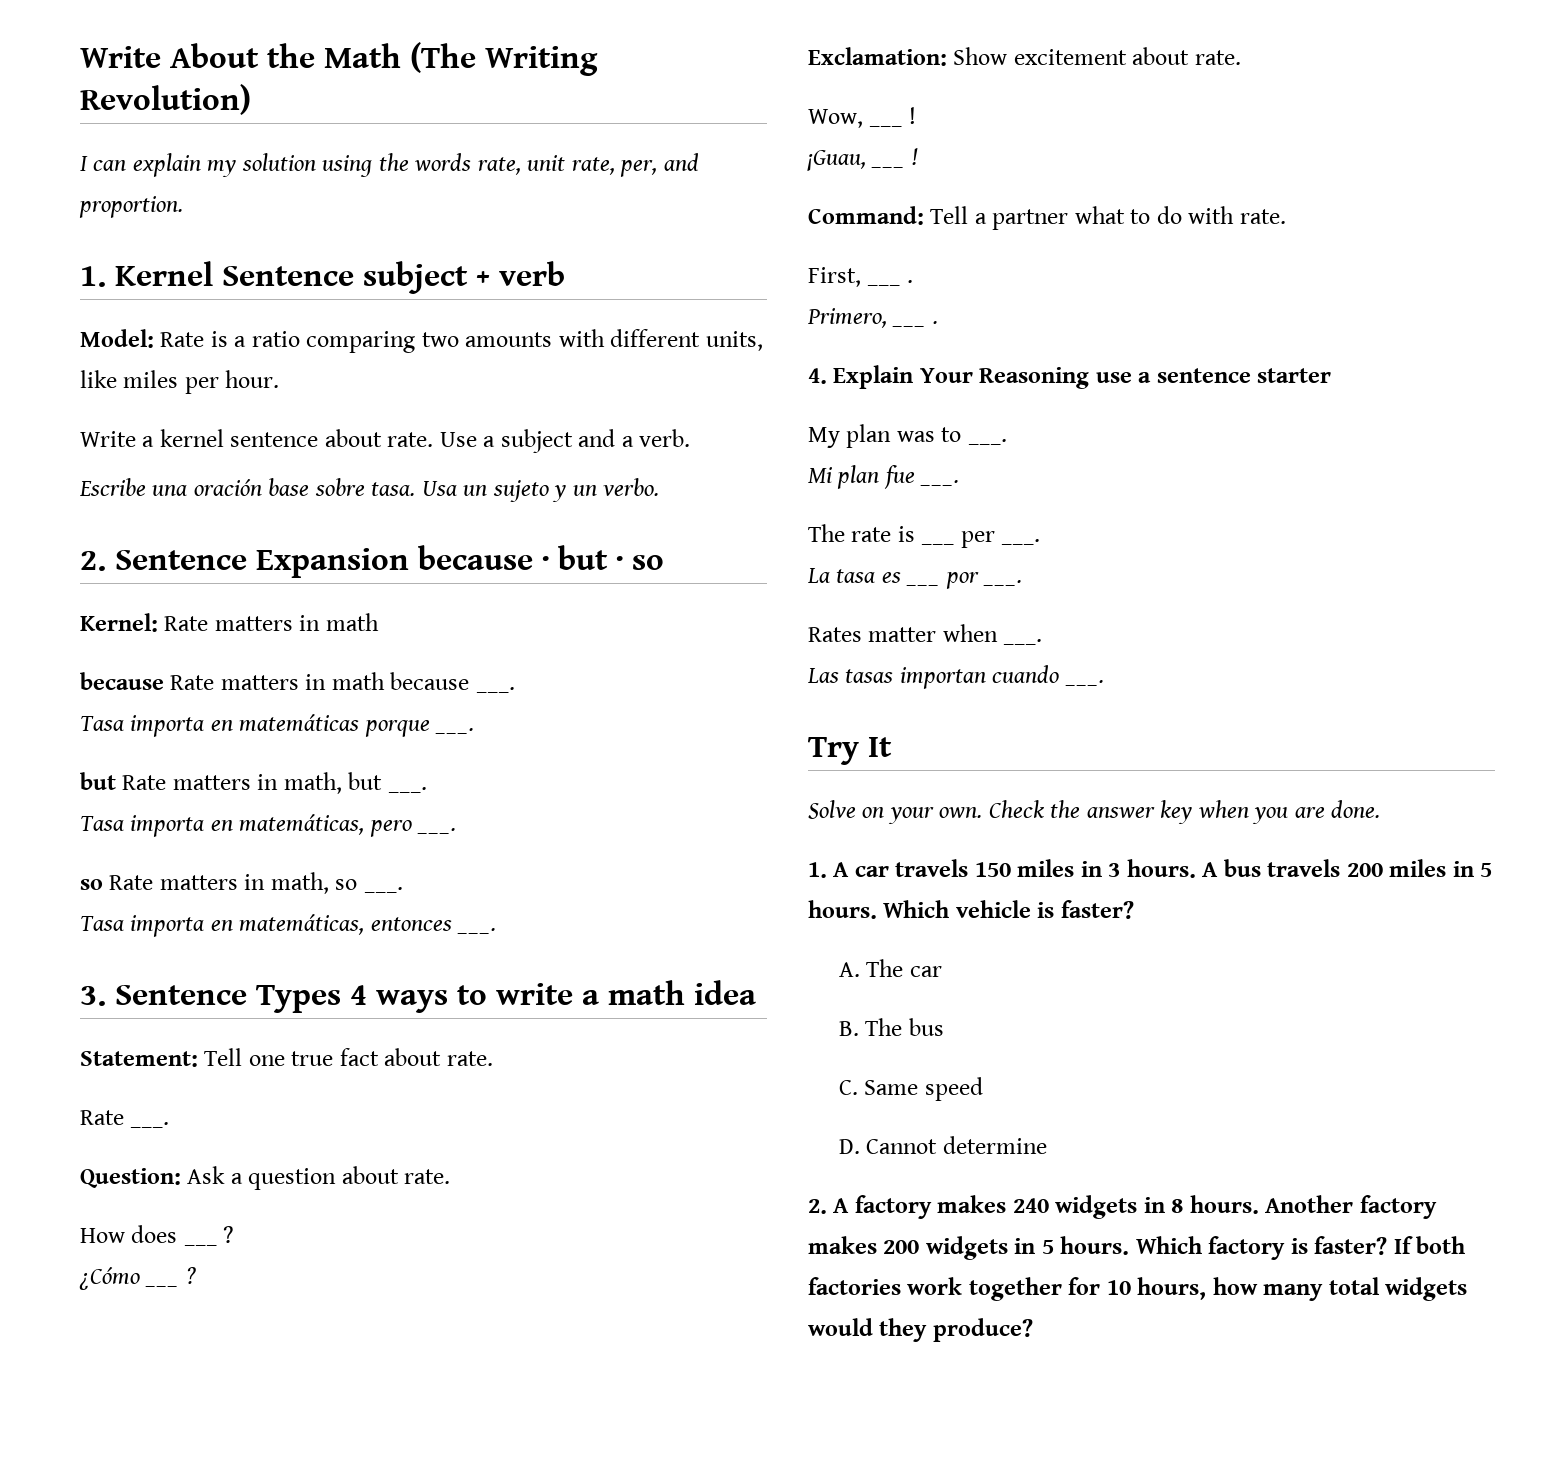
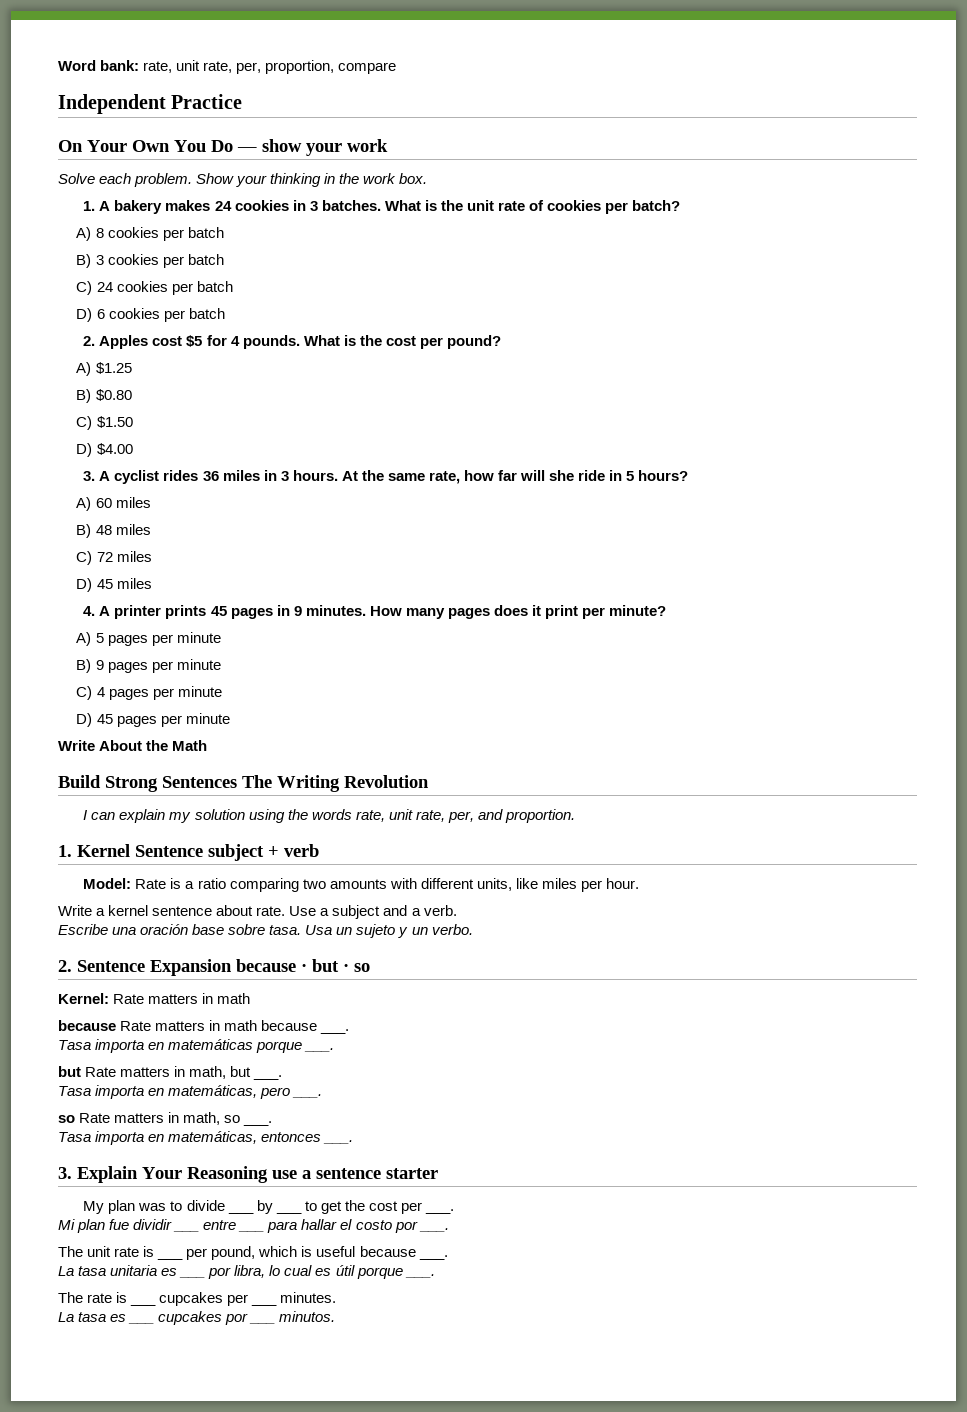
- Write About the Math (The Writing Revolution)
+ Word bank: rate, unit rate, per, proportion, compare
+ Independent Practice
+ On Your Own You Do — show your work
+ Solve each problem. Show your thinking in the work box.
+ 1. A bakery makes 24 cookies in 3 batches. What is the unit rate of cookies per batch?
+ A) 8 cookies per batch
+ B) 3 cookies per batch
+ C) 24 cookies per batch
+ D) 6 cookies per batch
+ 2. Apples cost $5 for 4 pounds. What is the cost per pound?
+ A) $1.25
+ B) $0.80
+ C) $1.50
+ D) $4.00
+ 3. A cyclist rides 36 miles in 3 hours. At the same rate, how far will she ride in 5 hours?
+ A) 60 miles
+ B) 48 miles
+ C) 72 miles
+ D) 45 miles
+ 4. A printer prints 45 pages in 9 minutes. How many pages does it print per minute?
+ A) 5 pages per minute
+ B) 9 pages per minute
+ C) 4 pages per minute
+ D) 45 pages per minute
+ Write About the Math
+ Build Strong Sentences The Writing Revolution
- 3. Sentence Types 4 ways to write a math idea
- Statement: Tell one true fact about rate.
- Rate ___.
- Question: Ask a question about rate.
- How does ___ ?
- ¿Cómo ___ ?
- Exclamation: Show excitement about rate.
- Wow, ___ !
- ¡Guau, ___ !
- Command: Tell a partner what to do with rate.
- First, ___ .
- Primero, ___ .
- 4. Explain Your Reasoning use a sentence starter
+ 3. Explain Your Reasoning use a sentence starter
- My plan was to ___.
- Mi plan fue ___.
+ My plan was to divide ___ by ___ to get the cost per ___.
+ Mi plan fue dividir ___ entre ___ para hallar el costo por ___.
+ The unit rate is ___ per pound, which is useful because ___.
+ La tasa unitaria es ___ por libra, lo cual es útil porque ___.
- The rate is ___ per ___.
+ The rate is ___ cupcakes per ___ minutes.
- La tasa es ___ por ___.
- Rates matter when ___.
- Las tasas importan cuando ___.
- Try It
- Solve on your own. Check the answer key when you are done.
- 1. A car travels 150 miles in 3 hours. A bus travels 200 miles in 5 hours. Which vehicle is faster?
- A. The car
- B. The bus
- C. Same speed
- D. Cannot determine
- 2. A factory makes 240 widgets in 8 hours. Another factory makes 200 widgets in 5 hours. Which factory is faster? If both factories work together for 10 hours, how many total widgets would they produce?
+ La tasa es ___ cupcakes por ___ minutos.

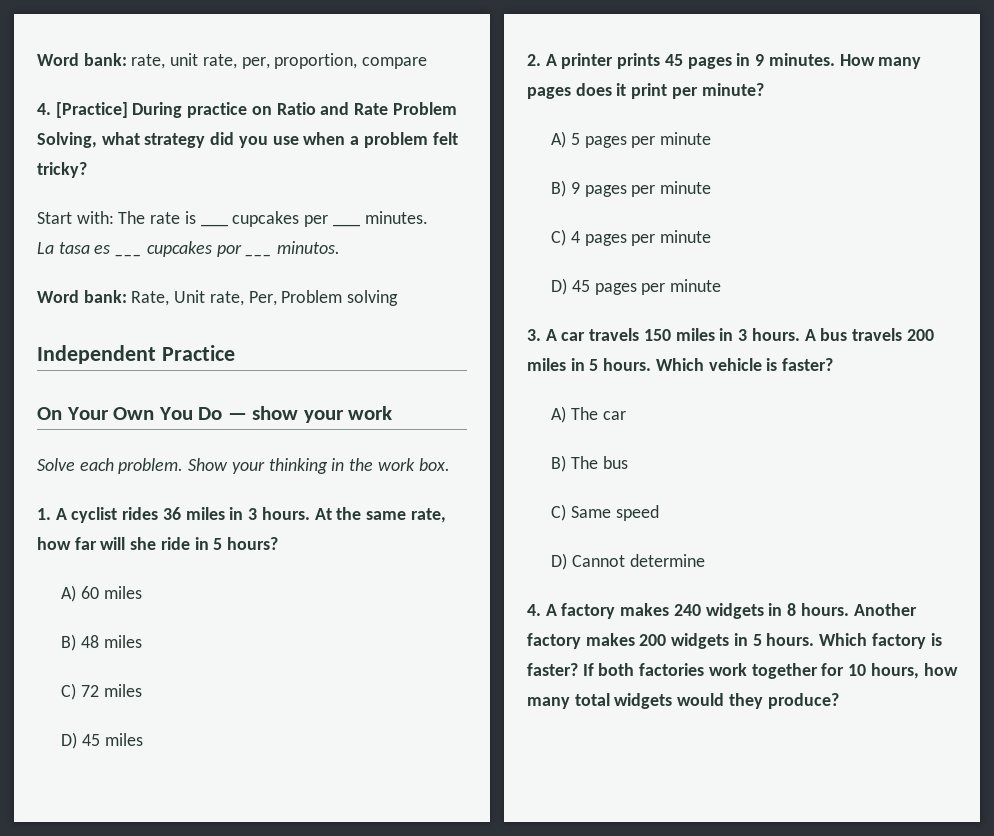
+ 4. [Practice] During practice on Ratio and Rate Problem Solving, what strategy did you use when a problem felt tricky?
+ Start with: The rate is ___ cupcakes per ___ minutes.
+ La tasa es ___ cupcakes por ___ minutos.
+ Word bank: Rate, Unit rate, Per, Problem solving
- 1. A bakery makes 24 cookies in 3 batches. What is the unit rate of cookies per batch?
- A) 8 cookies per batch
- B) 3 cookies per batch
- C) 24 cookies per batch
- D) 6 cookies per batch
- 2. Apples cost $5 for 4 pounds. What is the cost per pound?
- A) $1.25
- B) $0.80
- C) $1.50
- D) $4.00
- 3. A cyclist rides 36 miles in 3 hours.
+ 1. A cyclist rides 36 miles in 3 hours.
- 4. A printer prints 45 pages in 9 minutes.
+ 2. A printer prints 45 pages in 9 minutes.
- Write About the Math
- Build Strong Sentences The Writing Revolution
- I can explain my solution using the words rate, unit rate, per, and proportion.
- 1. Kernel Sentence subject + verb
- Model: Rate is a ratio comparing two amounts with different units, like miles per hour.
- Write a kernel sentence about rate. Use a subject and a verb.
- Escribe una oración base sobre tasa. Usa un sujeto y un verbo.
- 2. Sentence Expansion because · but · so
- Kernel: Rate matters in math
- because Rate matters in math because ___.
- Tasa importa en matemáticas porque ___.
- but Rate matters in math, but ___.
- Tasa importa en matemáticas, pero ___.
- so Rate matters in math, so ___.
- Tasa importa en matemáticas, entonces ___.
- 3. Explain Your Reasoning use a sentence starter
- My plan was to divide ___ by ___ to get the cost per ___.
- Mi plan fue dividir ___ entre ___ para hallar el costo por ___.
- The unit rate is ___ per pound, which is useful because ___.
- La tasa unitaria es ___ por libra, lo cual es útil porque ___.
- The rate is ___ cupcakes per ___ minutes.
- La tasa es ___ cupcakes por ___ minutos.
+ 3. A car travels 150 miles in 3 hours. A bus travels 200 miles in 5 hours. Which vehicle is faster?
+ A) The car
+ B) The bus
+ C) Same speed
+ D) Cannot determine
+ 4. A factory makes 240 widgets in 8 hours. Another factory makes 200 widgets in 5 hours. Which factory is faster? If both factories work together for 10 hours, how many total widgets would they produce?

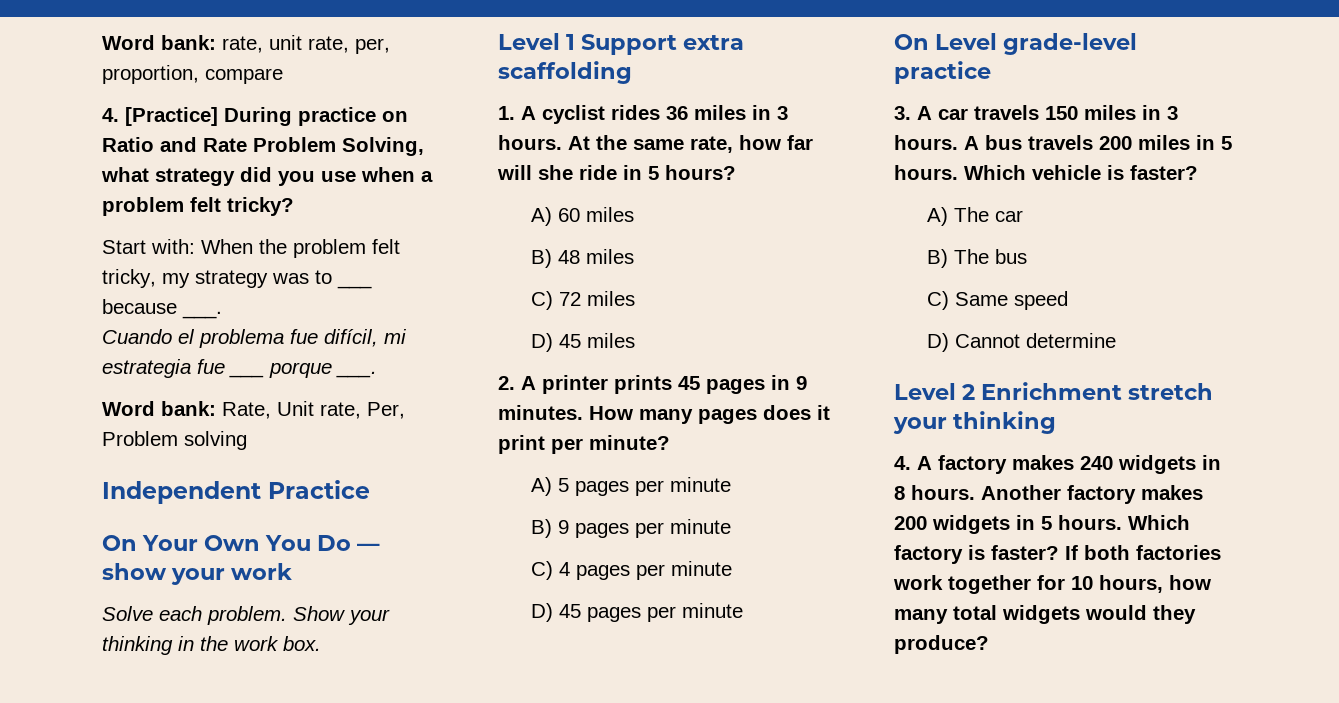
- Start with: The rate is ___ cupcakes per ___ minutes.
- La tasa es ___ cupcakes por ___ minutos.
+ Start with: When the problem felt tricky, my strategy was to ___ because ___.
+ Cuando el problema fue difícil, mi estrategia fue ___ porque ___.
+ Level 1 Support extra scaffolding
+ On Level grade-level practice
+ Level 2 Enrichment stretch your thinking

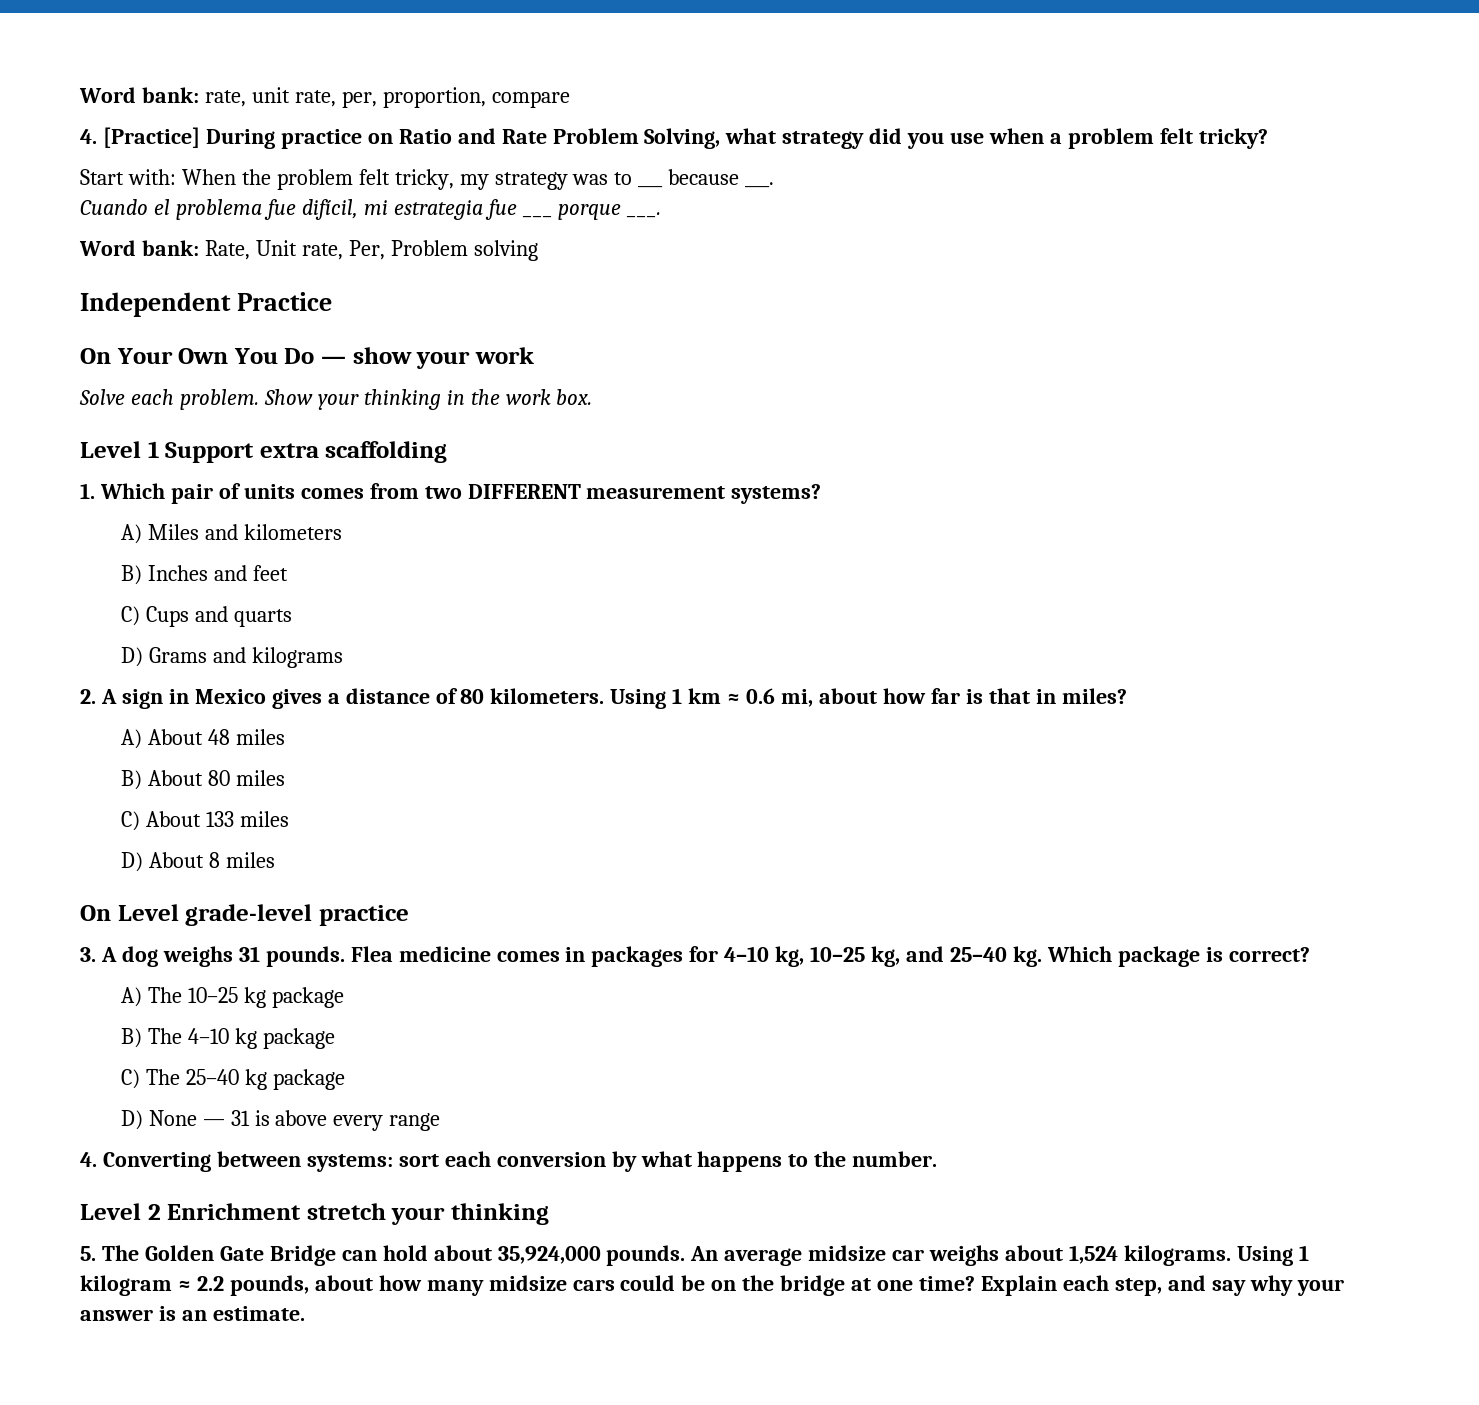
- 1. A cyclist rides 36 miles in 3 hours. At the same rate, how far will she ride in 5 hours?
- A) 60 miles
+ 1. Which pair of units comes from two DIFFERENT measurement systems?
+ A) Miles and kilometers
+ B) Inches and feet
+ C) Cups and quarts
+ D) Grams and kilograms
+ 2. A sign in Mexico gives a distance of 80 kilometers. Using 1 km ≈ 0.6 mi, about how far is that in miles?
+ A) About 48 miles
- B) 48 miles
+ B) About 80 miles
- C) 72 miles
+ C) About 133 miles
- D) 45 miles
- 2. A printer prints 45 pages in 9 minutes. How many pages does it print per minute?
- A) 5 pages per minute
- B) 9 pages per minute
- C) 4 pages per minute
- D) 45 pages per minute
+ D) About 8 miles
- 3. A car travels 150 miles in 3 hours. A bus travels 200 miles in 5 hours. Which vehicle is faster?
+ 3. A dog weighs 31 pounds. Flea medicine comes in packages for 4–10 kg, 10–25 kg, and 25–40 kg. Which package is correct?
- A) The car
+ A) The 10–25 kg package
- B) The bus
- C) Same speed
- D) Cannot determine
+ B) The 4–10 kg package
+ C) The 25–40 kg package
+ D) None — 31 is above every range
+ 4. Converting between systems: sort each conversion by what happens to the number.
- 4. A factory makes 240 widgets in 8 hours. Another factory makes 200 widgets in 5 hours. Which factory is faster? If both factories work together for 10 hours, how many total widgets would they produce?
+ 5. The Golden Gate Bridge can hold about 35,924,000 pounds. An average midsize car weighs about 1,524 kilograms. Using 1 kilogram ≈ 2.2 pounds, about how many midsize cars could be on the bridge at one time? Explain each step, and say why your answer is an estimate.

